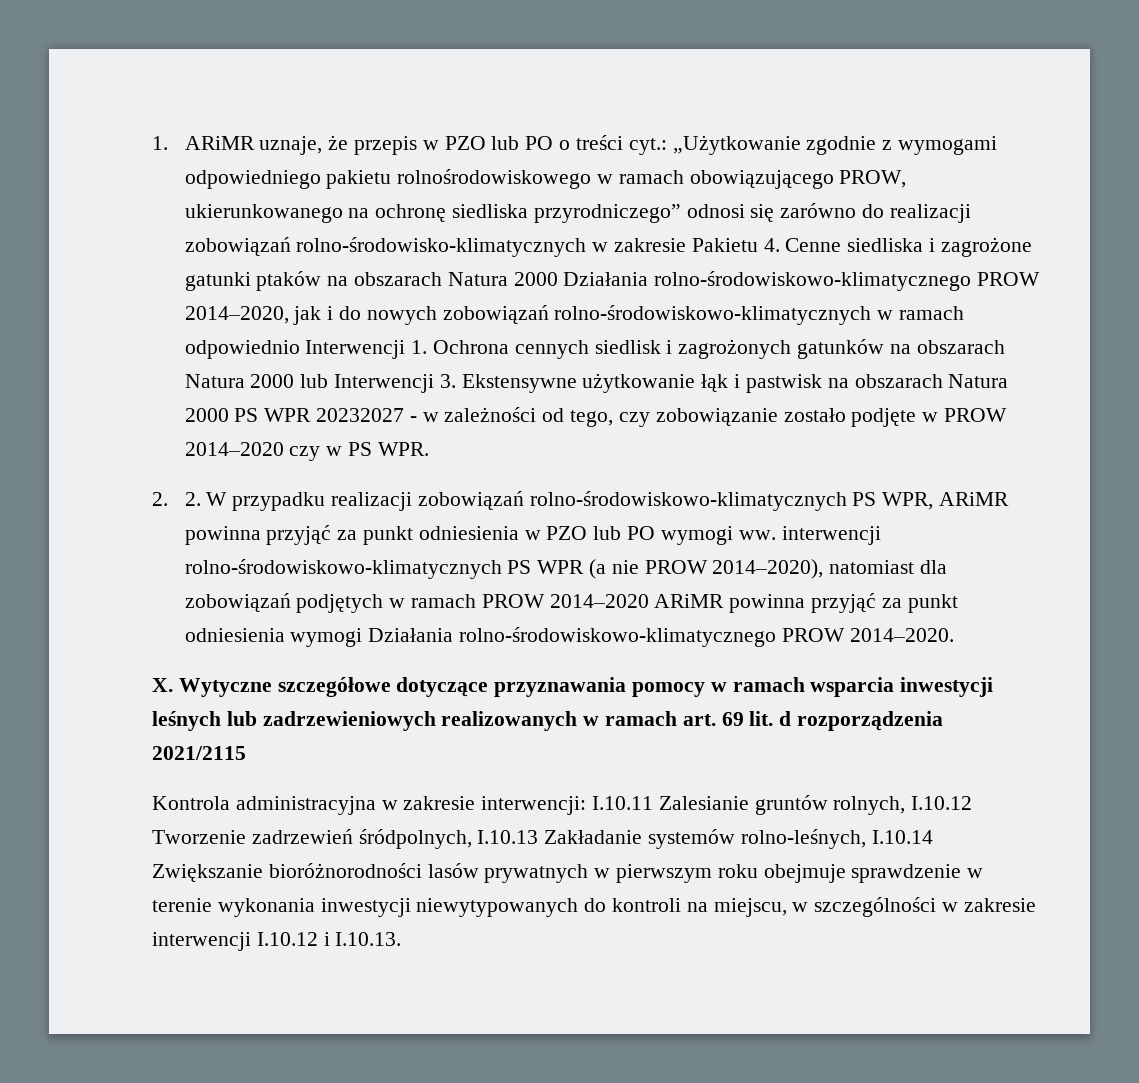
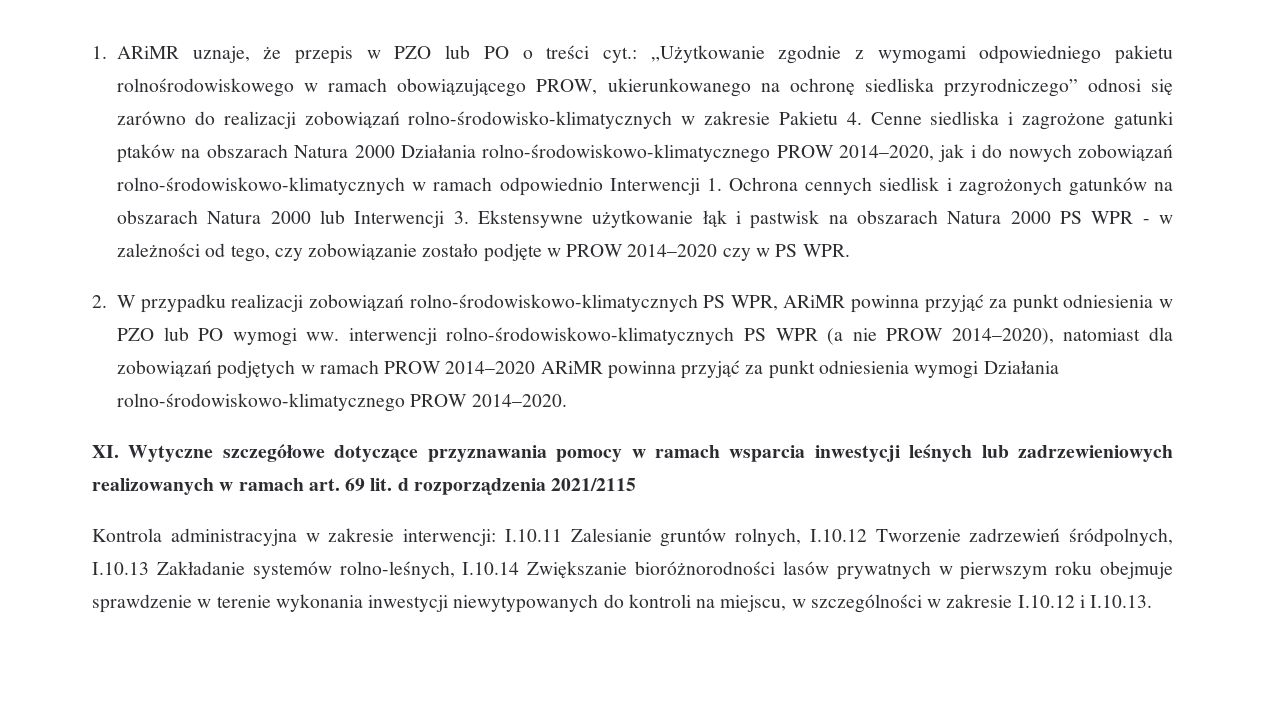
- „Użytkowanie zgodnie z wymogami odpowiedniego pakietu rolnośrodowiskowego w ramach obowiązującego PROW, ukierunkowanego na ochronę siedliska przyrodniczego” odnosi się zarówno do realizacji zobowiązań rolno-środowisko-klimatycznych w zakresie Pakietu 4. Cenne siedliska i zagrożone gatunki ptaków na obszarach Natura 2000 Działania rolno-środowiskowo-klimatycznego PROW 2014–2020, jak i do nowych zobowiązań rolno-środowiskowo-klimatycznych w ramach odpowiednio Interwencji 1. Ochrona cennych siedlisk i zagrożonych gatunków na obszarach Natura 2000 lub Interwencji 3. Ekstensywne użytkowanie łąk i pastwisk na obszarach Natura 2000 PS WPR 20232027 - w zależności od tego, czy zobowiązanie zostało podjęte w PROW 2014–2020 czy w PS WPR.
+ „Użytkowanie zgodnie z wymogami odpowiedniego pakietu rolnośrodowiskowego w ramach obowiązującego PROW, ukierunkowanego na ochronę siedliska przyrodniczego” odnosi się zarówno do realizacji zobowiązań rolno-środowisko-klimatycznych w zakresie Pakietu 4. Cenne siedliska i zagrożone gatunki ptaków na obszarach Natura 2000 Działania rolno-środowiskowo-klimatycznego PROW 2014–2020, jak i do nowych zobowiązań rolno-środowiskowo-klimatycznych w ramach odpowiednio Interwencji 1. Ochrona cennych siedlisk i zagrożonych gatunków na obszarach Natura 2000 lub Interwencji 3. Ekstensywne użytkowanie łąk i pastwisk na obszarach Natura 2000 PS WPR - w zależności od tego, czy zobowiązanie zostało podjęte w PROW 2014–2020 czy w PS WPR.
- 2. 2. W przypadku realizacji zobowiązań rolno-środowiskowo-klimatycznych PS WPR, ARiMR powinna przyjąć za punkt odniesienia w PZO lub PO wymogi ww. interwencji rolno-środowiskowo-klimatycznych PS WPR (a nie PROW 2014–2020), natomiast dla zobowiązań podjętych w ramach PROW 2014–2020 ARiMR powinna przyjąć za punkt odniesienia wymogi Działania rolno-środowiskowo-klimatycznego PROW 2014–2020.
+ 2. W przypadku realizacji zobowiązań rolno-środowiskowo-klimatycznych PS WPR, ARiMR powinna przyjąć za punkt odniesienia w PZO lub PO wymogi ww. interwencji rolno-środowiskowo-klimatycznych PS WPR (a nie PROW 2014–2020), natomiast dla zobowiązań podjętych w ramach PROW 2014–2020 ARiMR powinna przyjąć za punkt odniesienia wymogi Działania rolno-środowiskowo-klimatycznego PROW 2014–2020.
- X. Wytyczne szczegółowe dotyczące przyznawania pomocy w ramach wsparcia inwestycji leśnych lub zadrzewieniowych realizowanych w ramach art. 69 lit. d rozporządzenia 2021/2115
+ XI. Wytyczne szczegółowe dotyczące przyznawania pomocy w ramach wsparcia inwestycji leśnych lub zadrzewieniowych realizowanych w ramach art. 69 lit. d rozporządzenia 2021/2115
- Kontrola administracyjna w zakresie interwencji: I.10.11 Zalesianie gruntów rolnych, I.10.12 Tworzenie zadrzewień śródpolnych, I.10.13 Zakładanie systemów rolno-leśnych, I.10.14 Zwiększanie bioróżnorodności lasów prywatnych w pierwszym roku obejmuje sprawdzenie w terenie wykonania inwestycji niewytypowanych do kontroli na miejscu, w szczególności w zakresie interwencji I.10.12 i I.10.13.
+ Kontrola administracyjna w zakresie interwencji: I.10.11 Zalesianie gruntów rolnych, I.10.12 Tworzenie zadrzewień śródpolnych, I.10.13 Zakładanie systemów rolno-leśnych, I.10.14 Zwiększanie bioróżnorodności lasów prywatnych w pierwszym roku obejmuje sprawdzenie w terenie wykonania inwestycji niewytypowanych do kontroli na miejscu, w szczególności w zakresie I.10.12 i I.10.13.

